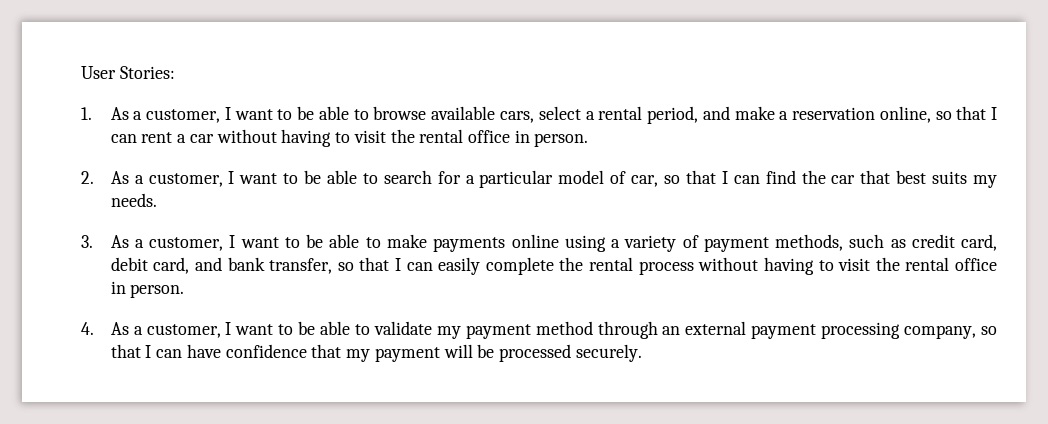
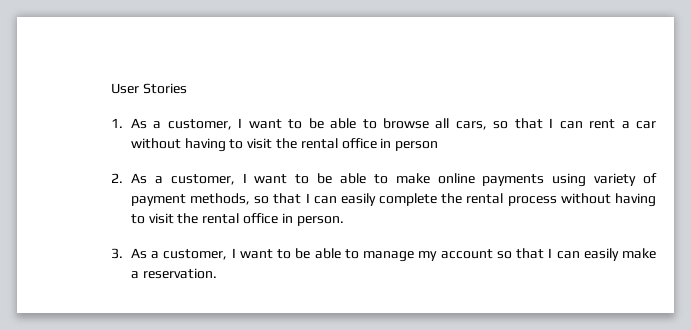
- User Stories:
+ User Stories
- 1. As a customer, I want to be able to browse available cars, select a rental period, and make a reservation online, so that I can rent a car without having to visit the rental office in person.
- 2. As a customer, I want to be able to search for a particular model of car, so that I can find the car that best suits my needs.
- 3. As a customer, I want to be able to make payments online using a variety of payment methods, such as credit card, debit card, and bank transfer, so that I can easily complete the rental process without having to visit the rental office in person.
+ 1. As a customer, I want to be able to browse all cars, so that I can rent a car without having to visit the rental office in person
+ 2. As a customer, I want to be able to make online payments using variety of payment methods, so that I can easily complete the rental process without having to visit the rental office in person.
- 4. As a customer, I want to be able to validate my payment method through an external payment processing company, so that I can have confidence that my payment will be processed securely.
+ 3. As a customer, I want to be able to manage my account so that I can easily make a reservation.

